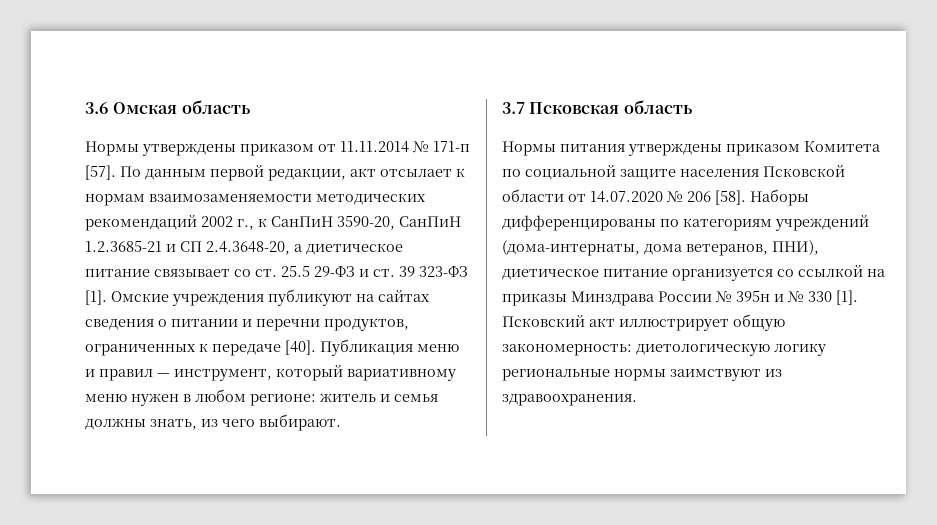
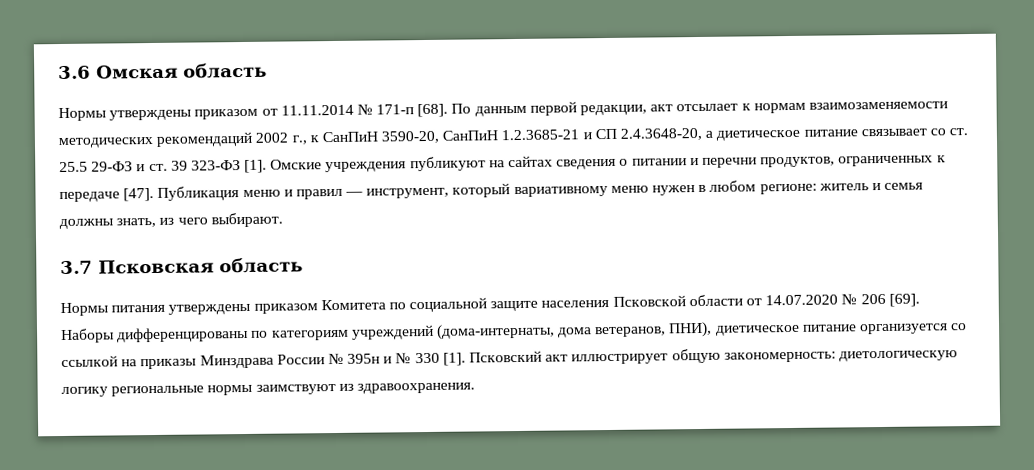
- Нормы утверждены приказом от 11.11.2014 № 171-п [57].
+ Нормы утверждены приказом от 11.11.2014 № 171-п [68].
- Омские учреждения публикуют на сайтах сведения о питании и перечни продуктов, ограниченных к передаче [40].
+ Омские учреждения публикуют на сайтах сведения о питании и перечни продуктов, ограниченных к передаче [47].
- Нормы питания утверждены приказом Комитета по социальной защите населения Псковской области от 14.07.2020 № 206 [58].
+ Нормы питания утверждены приказом Комитета по социальной защите населения Псковской области от 14.07.2020 № 206 [69].

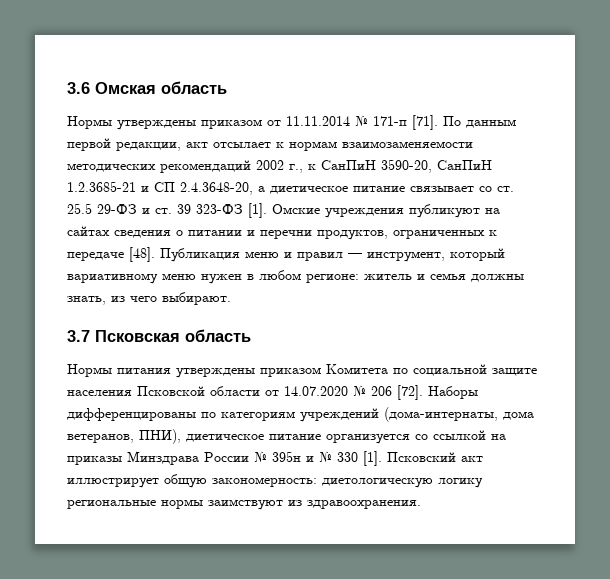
- Нормы утверждены приказом от 11.11.2014 № 171-п [68].
+ Нормы утверждены приказом от 11.11.2014 № 171-п [71].
- Омские учреждения публикуют на сайтах сведения о питании и перечни продуктов, ограниченных к передаче [47].
+ Омские учреждения публикуют на сайтах сведения о питании и перечни продуктов, ограниченных к передаче [48].
- Нормы питания утверждены приказом Комитета по социальной защите населения Псковской области от 14.07.2020 № 206 [69].
+ Нормы питания утверждены приказом Комитета по социальной защите населения Псковской области от 14.07.2020 № 206 [72].

